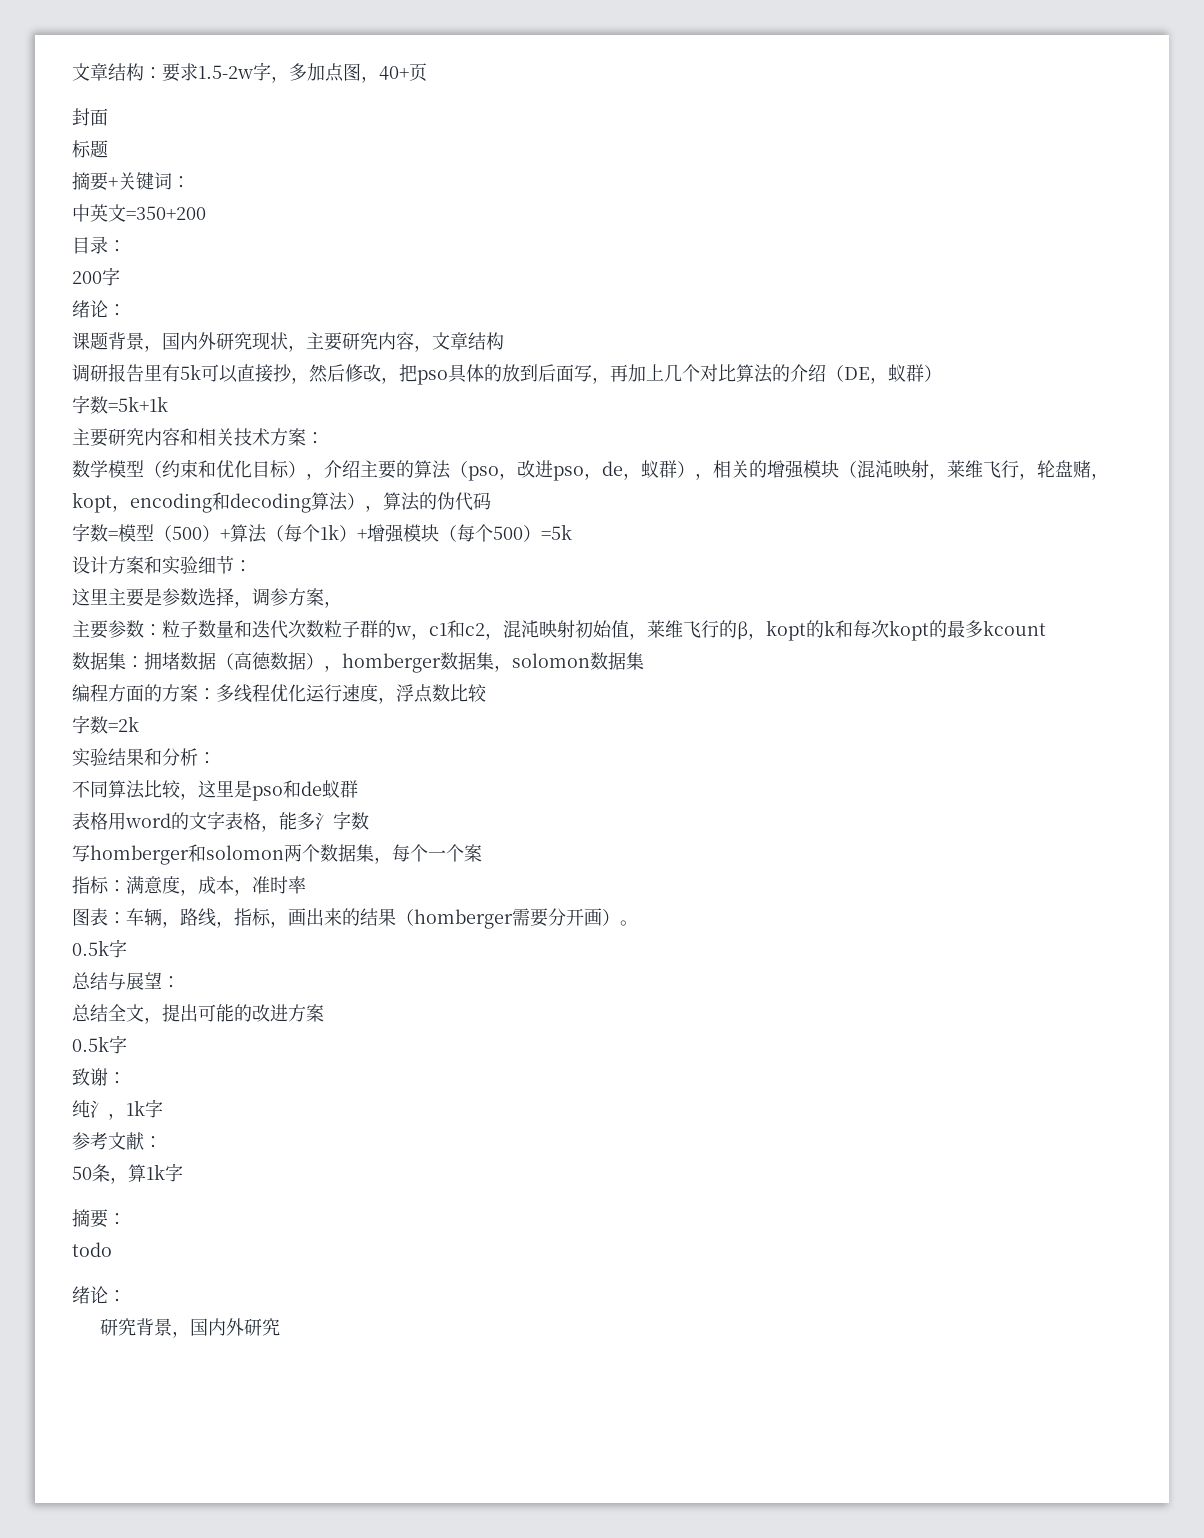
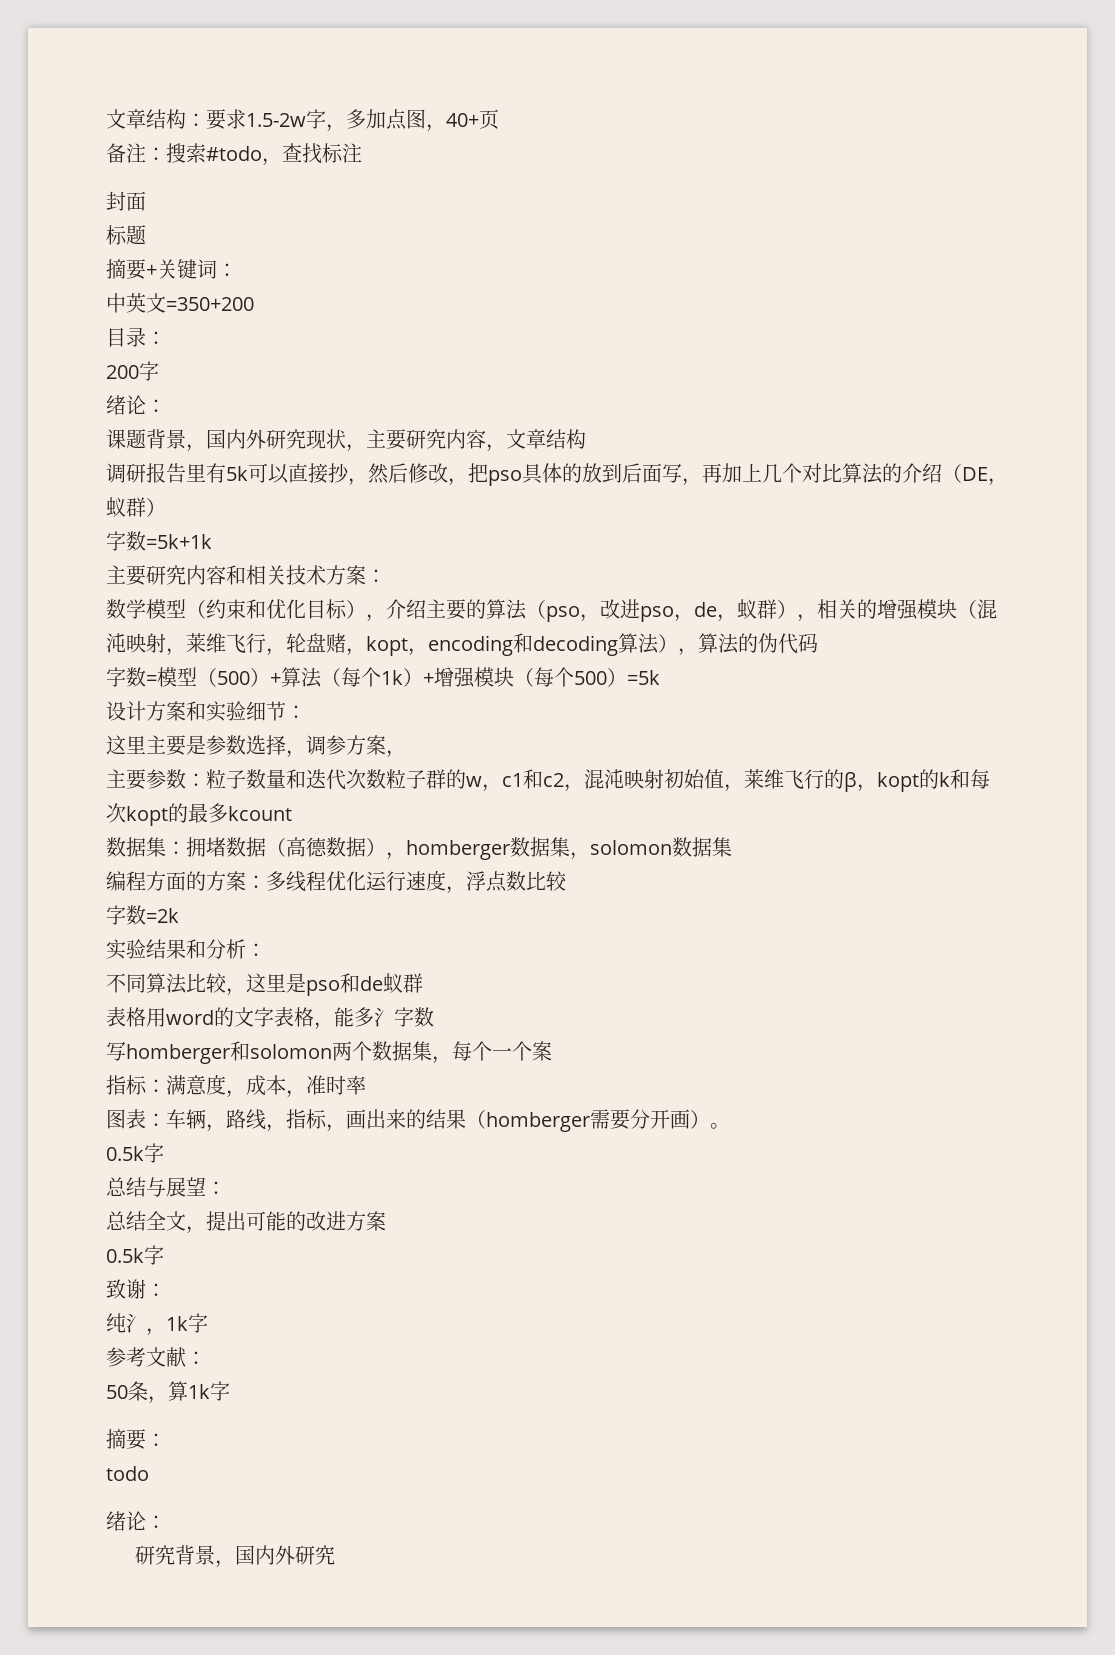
+ 备注：搜索#todo，查找标注

